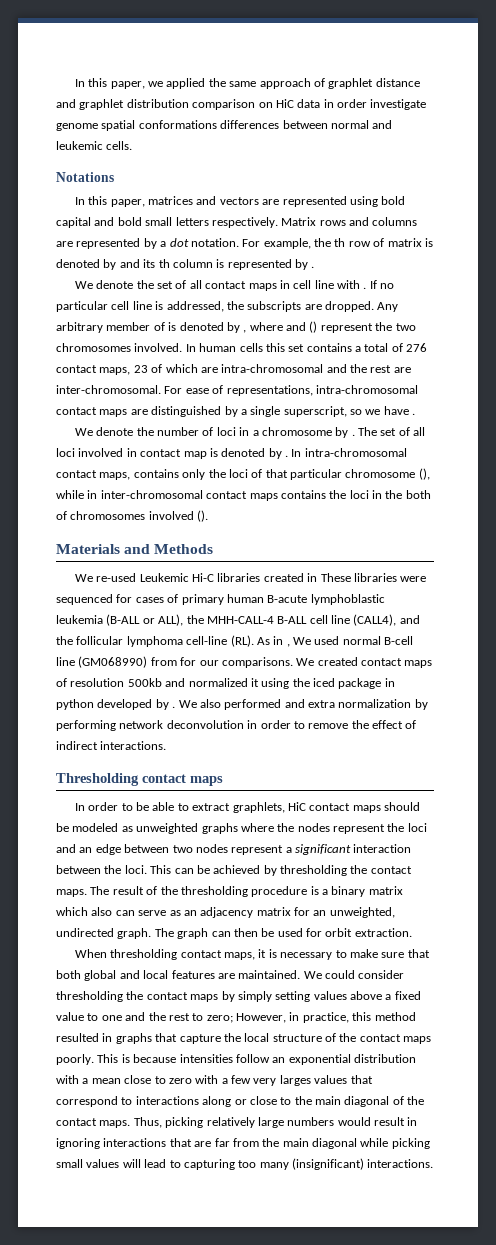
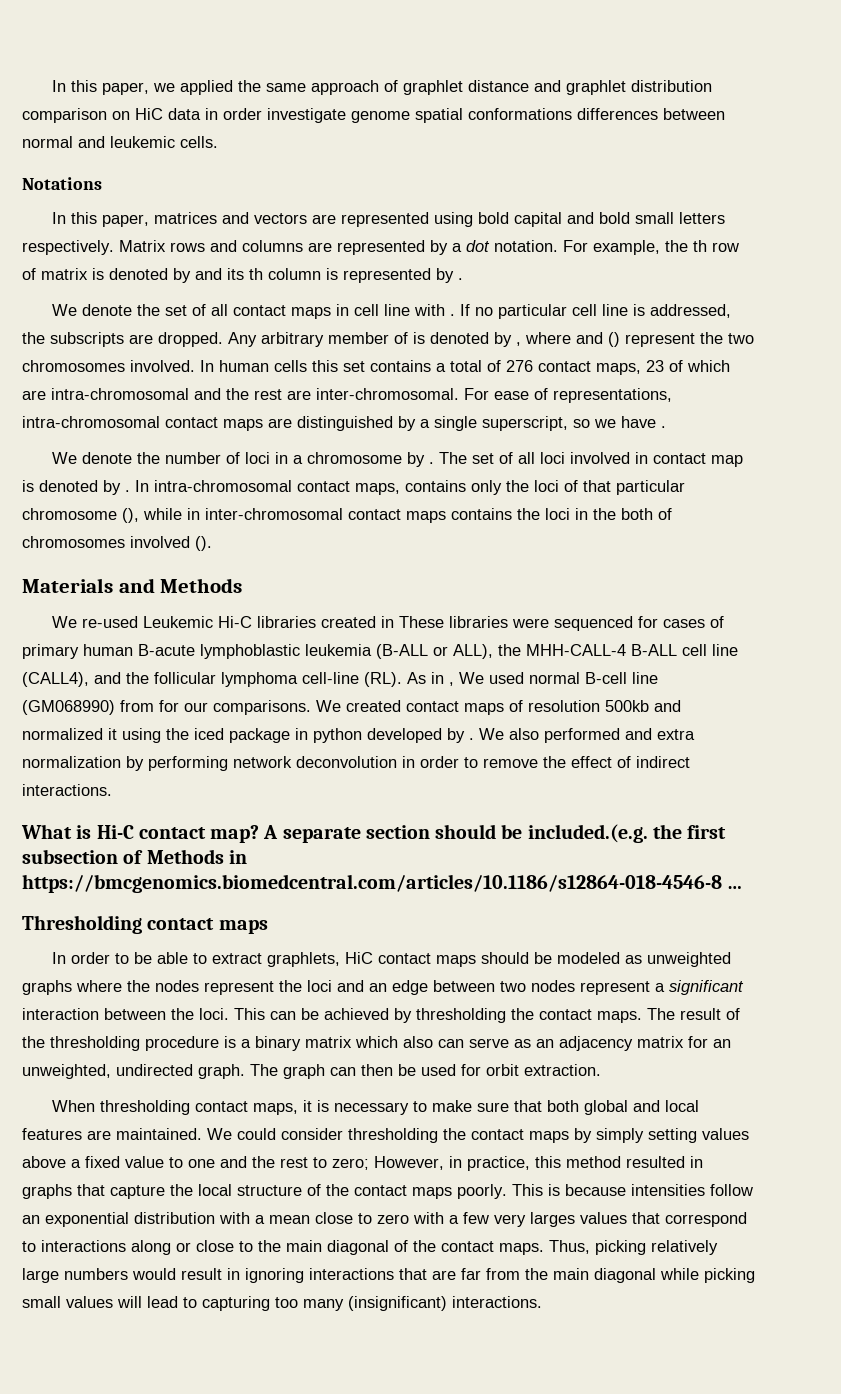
+ What is Hi-C contact map? A separate section should be included.(e.g. the first subsection of Methods in https://bmcgenomics.biomedcentral.com/articles/10.1186/s12864-018-4546-8 …

